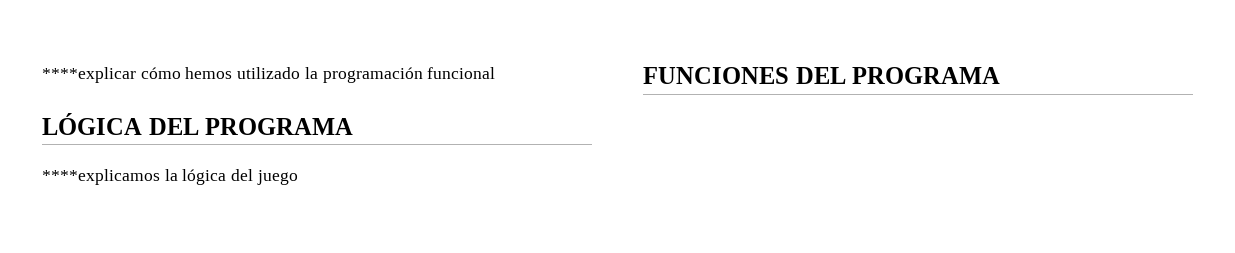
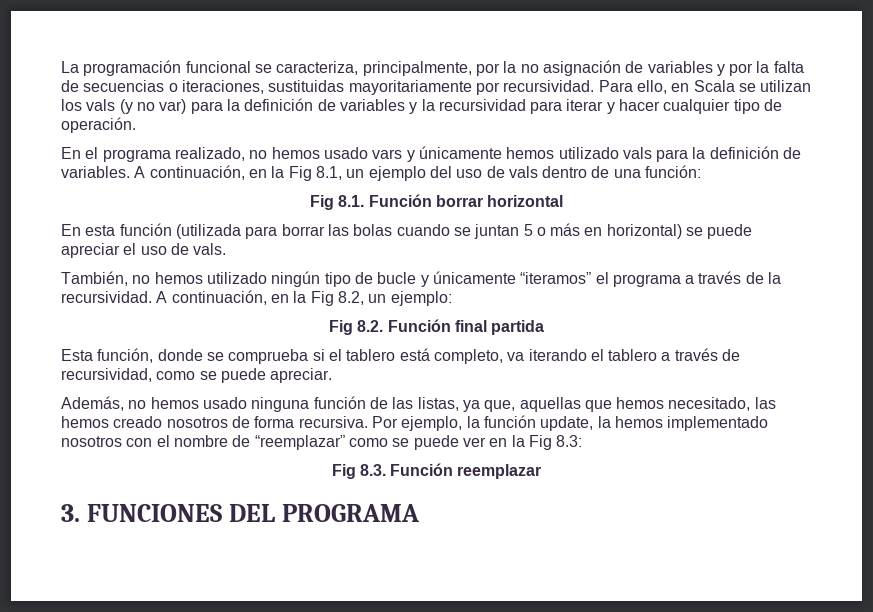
- ****explicar cómo hemos utilizado la programación funcional
- LÓGICA DEL PROGRAMA
- ****explicamos la lógica del juego
- FUNCIONES DEL PROGRAMA
+ La programación funcional se caracteriza, principalmente, por la no asignación de variables y por la falta de secuencias o iteraciones, sustituidas mayoritariamente por recursividad. Para ello, en Scala se utilizan los vals (y no var) para la definición de variables y la recursividad para iterar y hacer cualquier tipo de operación.
+ En el programa realizado, no hemos usado vars y únicamente hemos utilizado vals para la definición de variables. A continuación, en la Fig 8.1, un ejemplo del uso de vals dentro de una función:
+ Fig 8.1. Función borrar horizontal
+ En esta función (utilizada para borrar las bolas cuando se juntan 5 o más en horizontal) se puede apreciar el uso de vals.
+ También, no hemos utilizado ningún tipo de bucle y únicamente “iteramos” el programa a través de la recursividad. A continuación, en la Fig 8.2, un ejemplo:
+ Fig 8.2. Función final partida
+ Esta función, donde se comprueba si el tablero está completo, va iterando el tablero a través de recursividad, como se puede apreciar.
+ Además, no hemos usado ninguna función de las listas, ya que, aquellas que hemos necesitado, las hemos creado nosotros de forma recursiva. Por ejemplo, la función update, la hemos implementado nosotros con el nombre de “reemplazar” como se puede ver en la Fig 8.3:
+ Fig 8.3. Función reemplazar
+ 3. FUNCIONES DEL PROGRAMA

